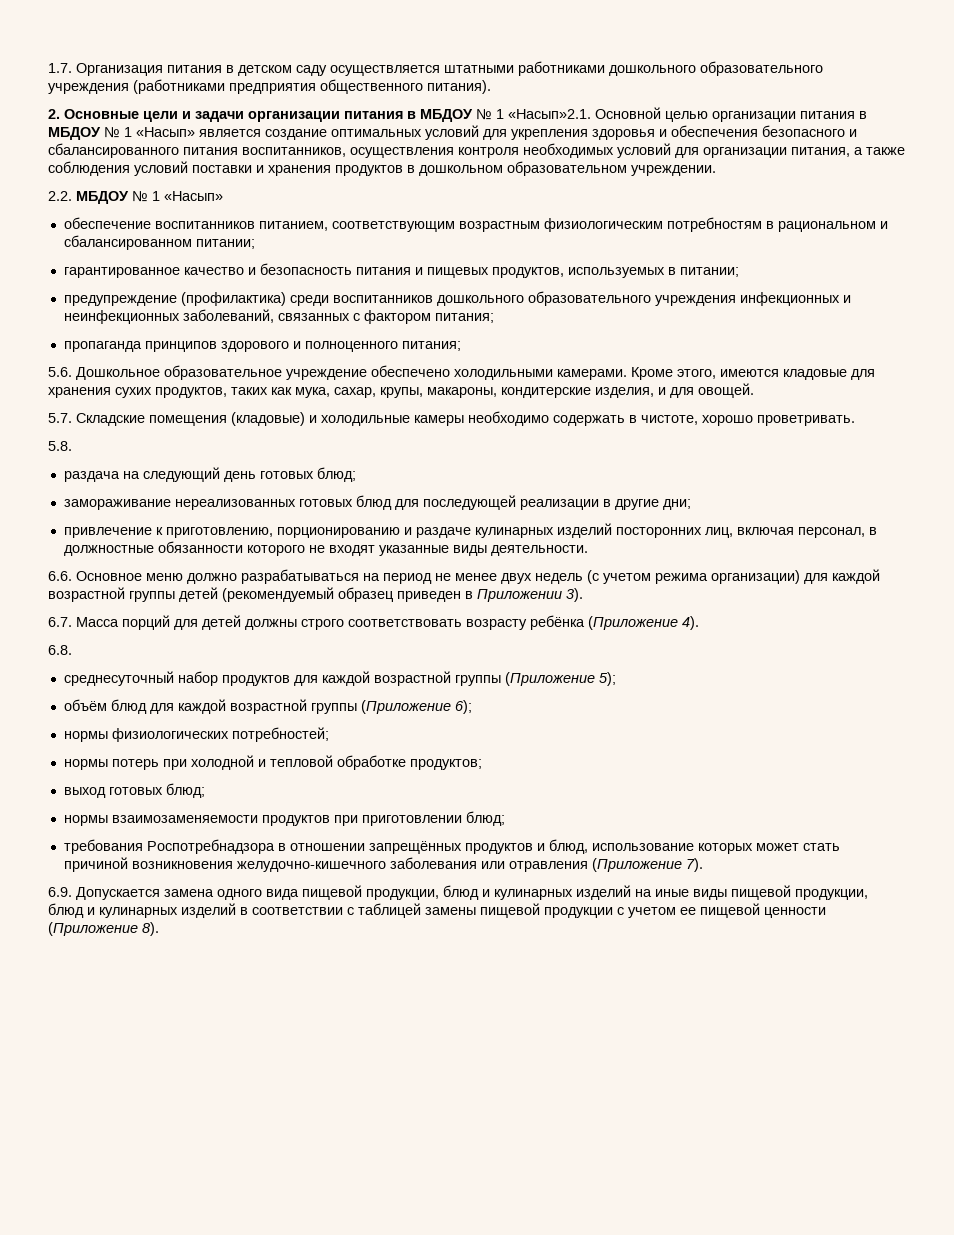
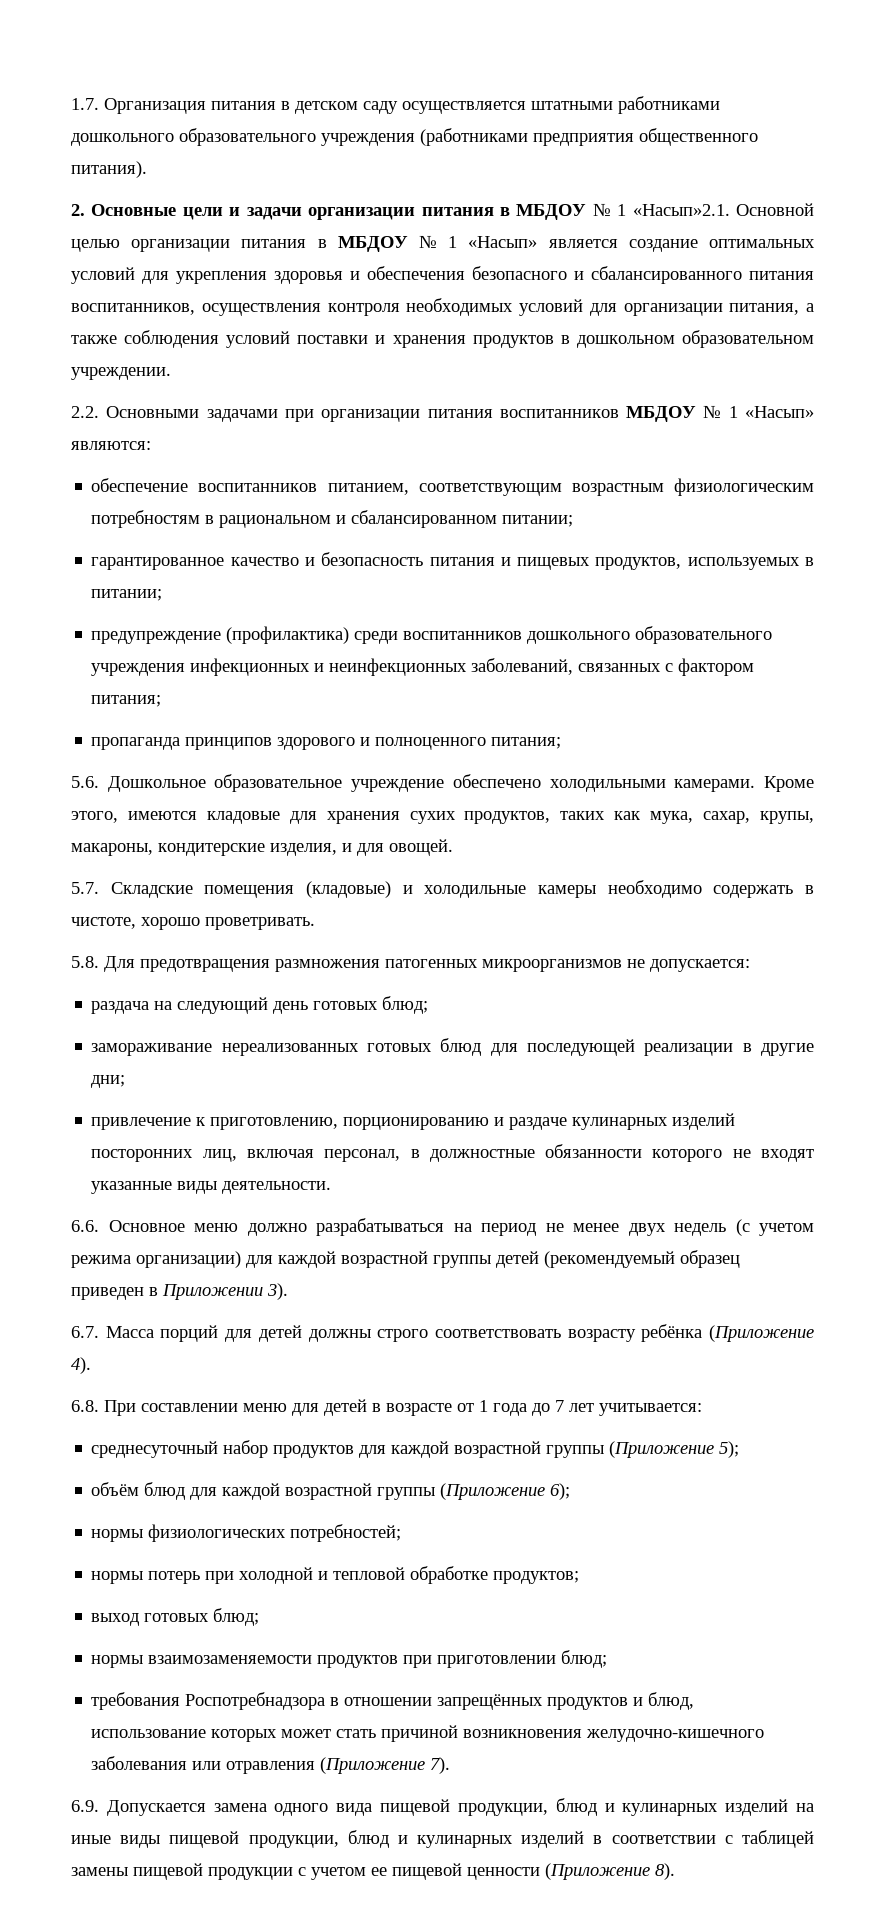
- 2.2. МБДОУ № 1 «Насып»
+ 2.2. Основными задачами при организации питания воспитанников МБДОУ № 1 «Насып» являются:
- 5.8.
+ 5.8. Для предотвращения размножения патогенных микроорганизмов не допускается:
- 6.8.
+ 6.8. При составлении меню для детей в возрасте от 1 года до 7 лет учитывается:

